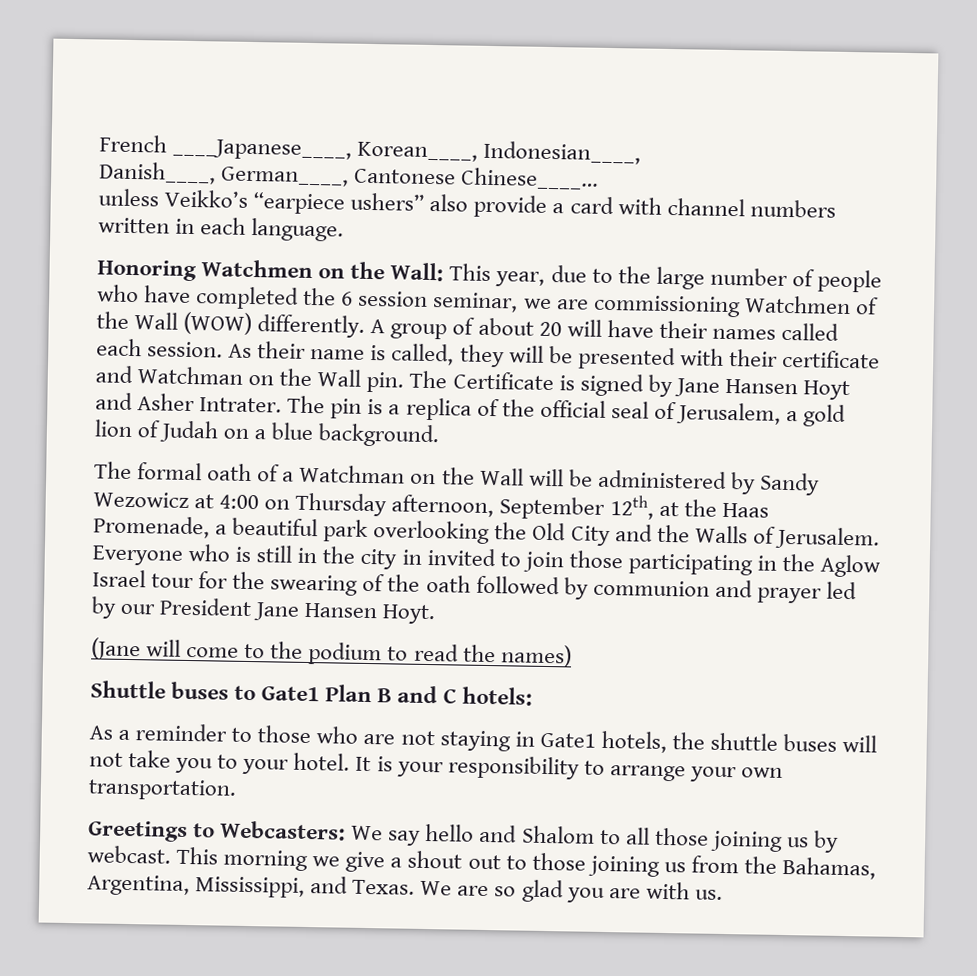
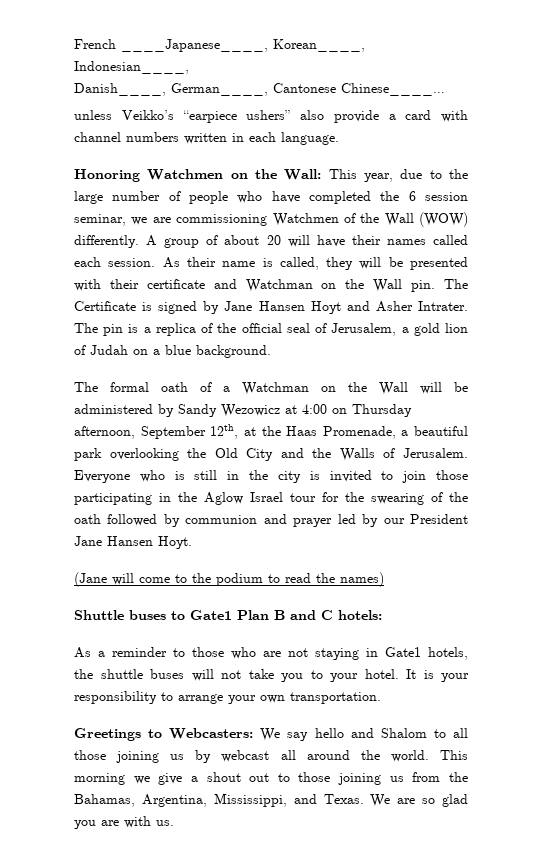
- Everyone who is still in the city in invited to join those participating in the Aglow Israel tour for the swearing of the oath followed by communion and prayer led by our President Jane Hansen Hoyt.
+ Everyone who is still in the city is invited to join those participating in the Aglow Israel tour for the swearing of the oath followed by communion and prayer led by our President Jane Hansen Hoyt.
- Greetings to Webcasters: We say hello and Shalom to all those joining us by webcast.
+ Greetings to Webcasters: We say hello and Shalom to all those joining us by webcast all around the world.

